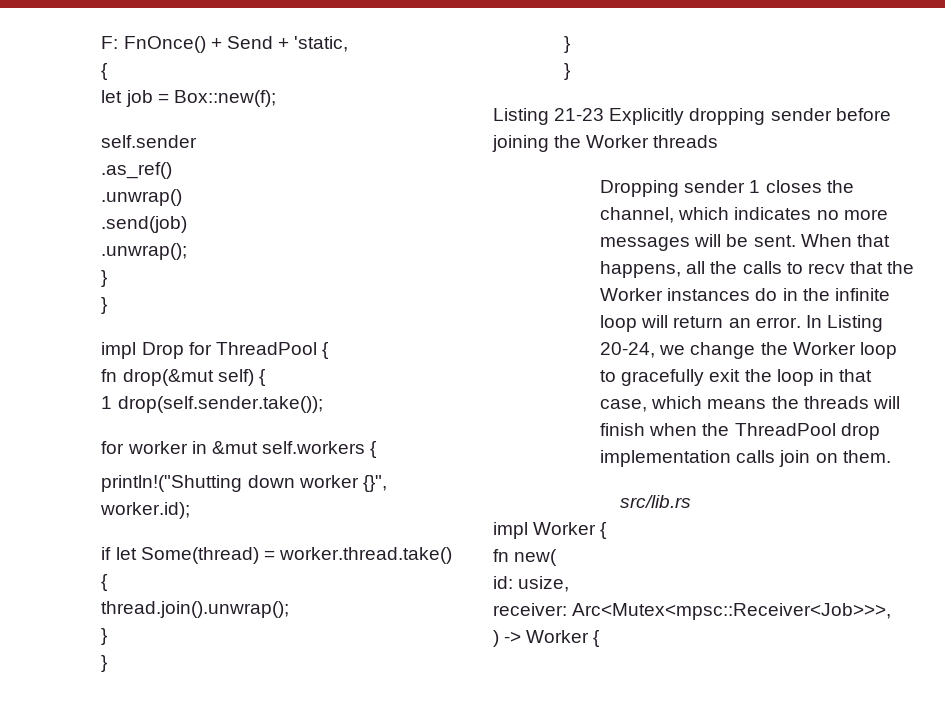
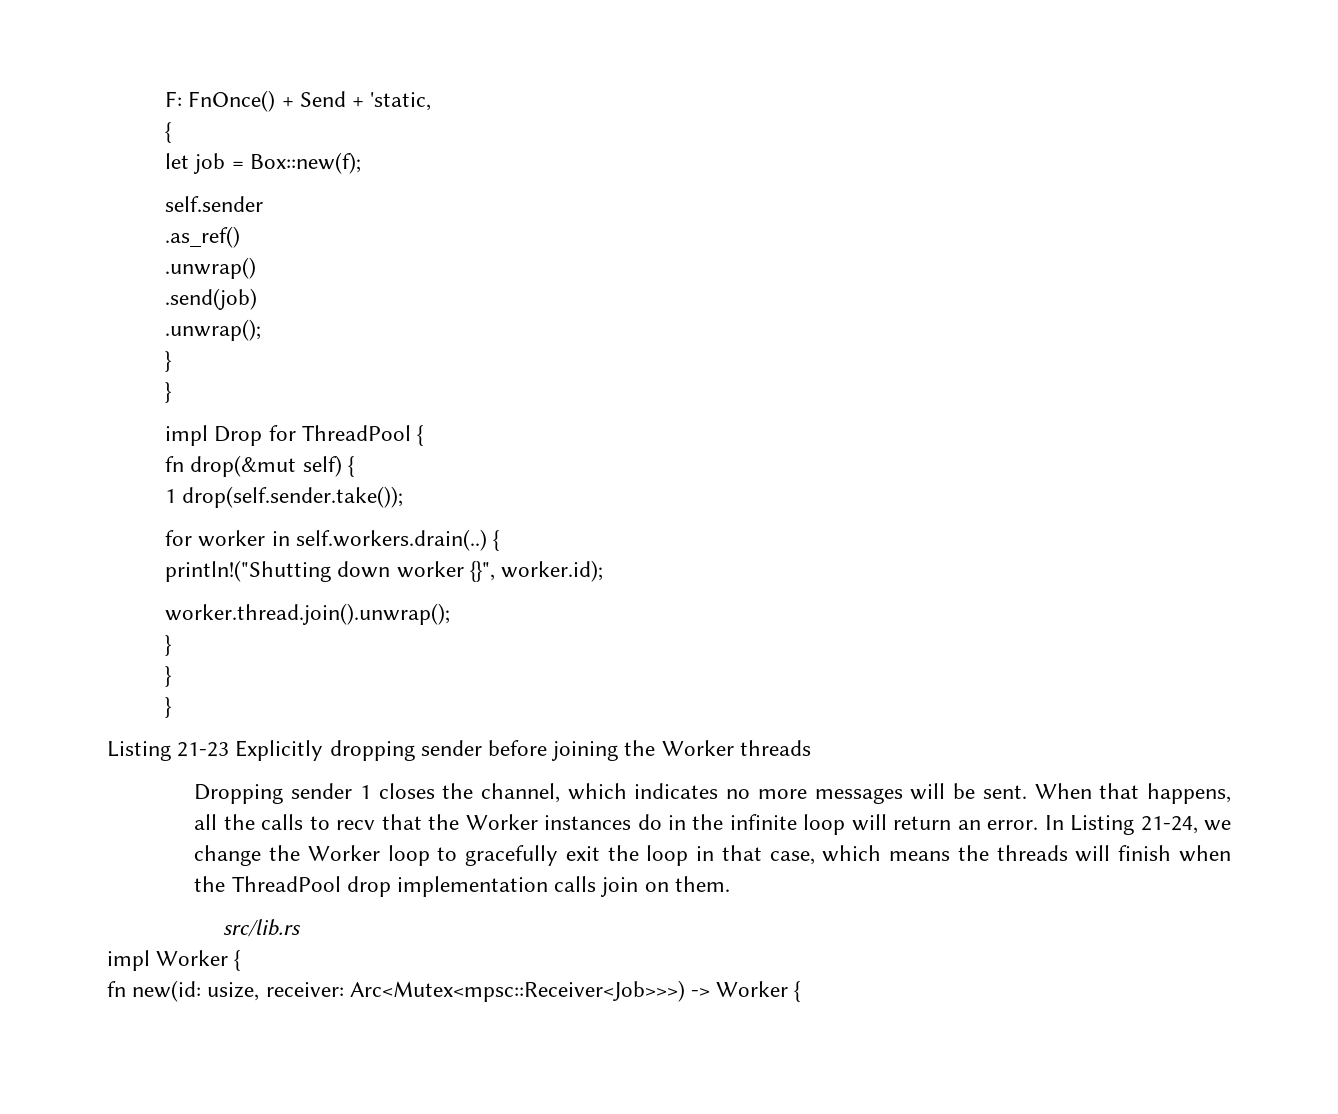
- for worker in &mut self.workers {
+ for worker in self.workers.drain(..) {
- if let Some(thread) = worker.thread.take() {
- thread.join().unwrap();
- }
+ worker.thread.join().unwrap();
- In Listing 20-24, we change the Worker loop to gracefully exit the loop in that case, which means the threads will finish when the ThreadPool drop implementation calls join on them.
+ In Listing 21-24, we change the Worker loop to gracefully exit the loop in that case, which means the threads will finish when the ThreadPool drop implementation calls join on them.
- fn new(
- id: usize,
- receiver: Arc<Mutex<mpsc::Receiver<Job>>>,
- ) -> Worker {
+ fn new(id: usize, receiver: Arc<Mutex<mpsc::Receiver<Job>>>) -> Worker {

